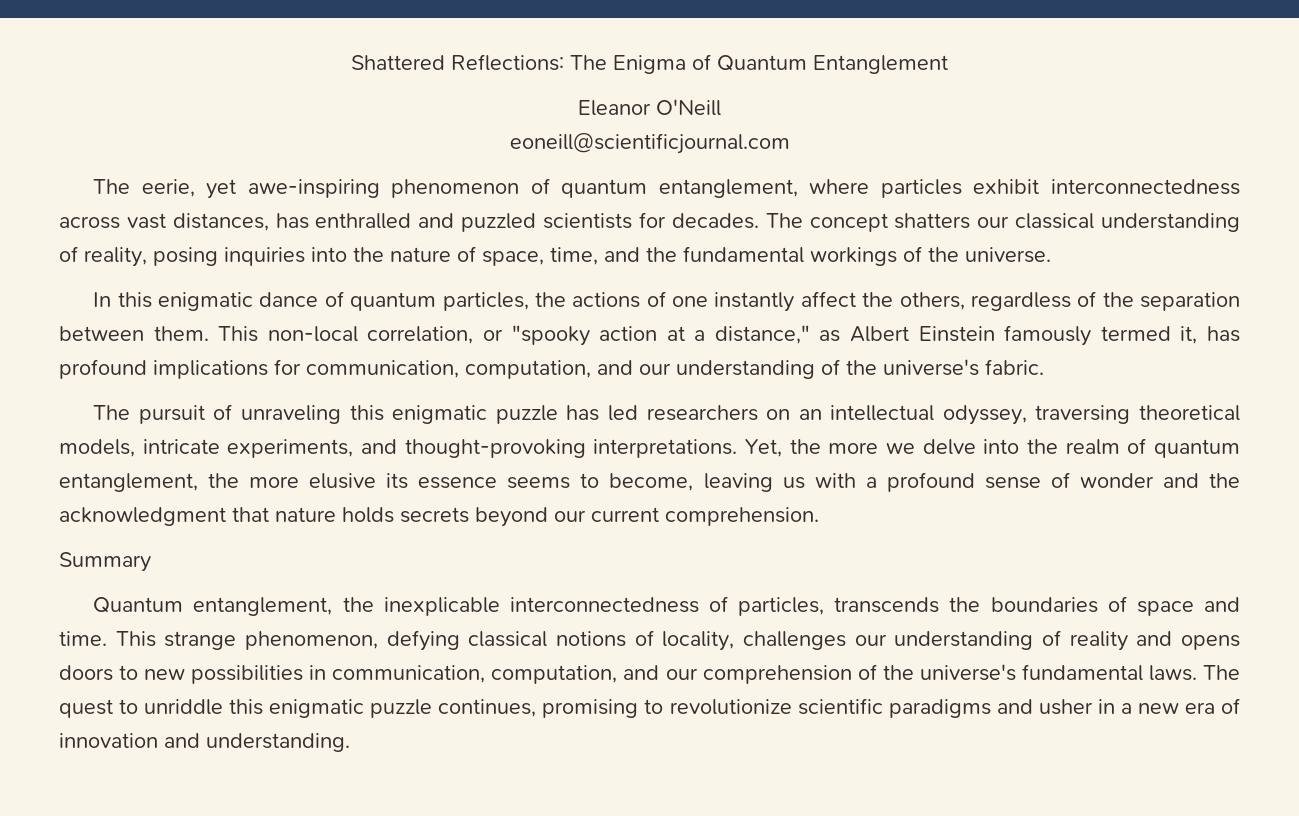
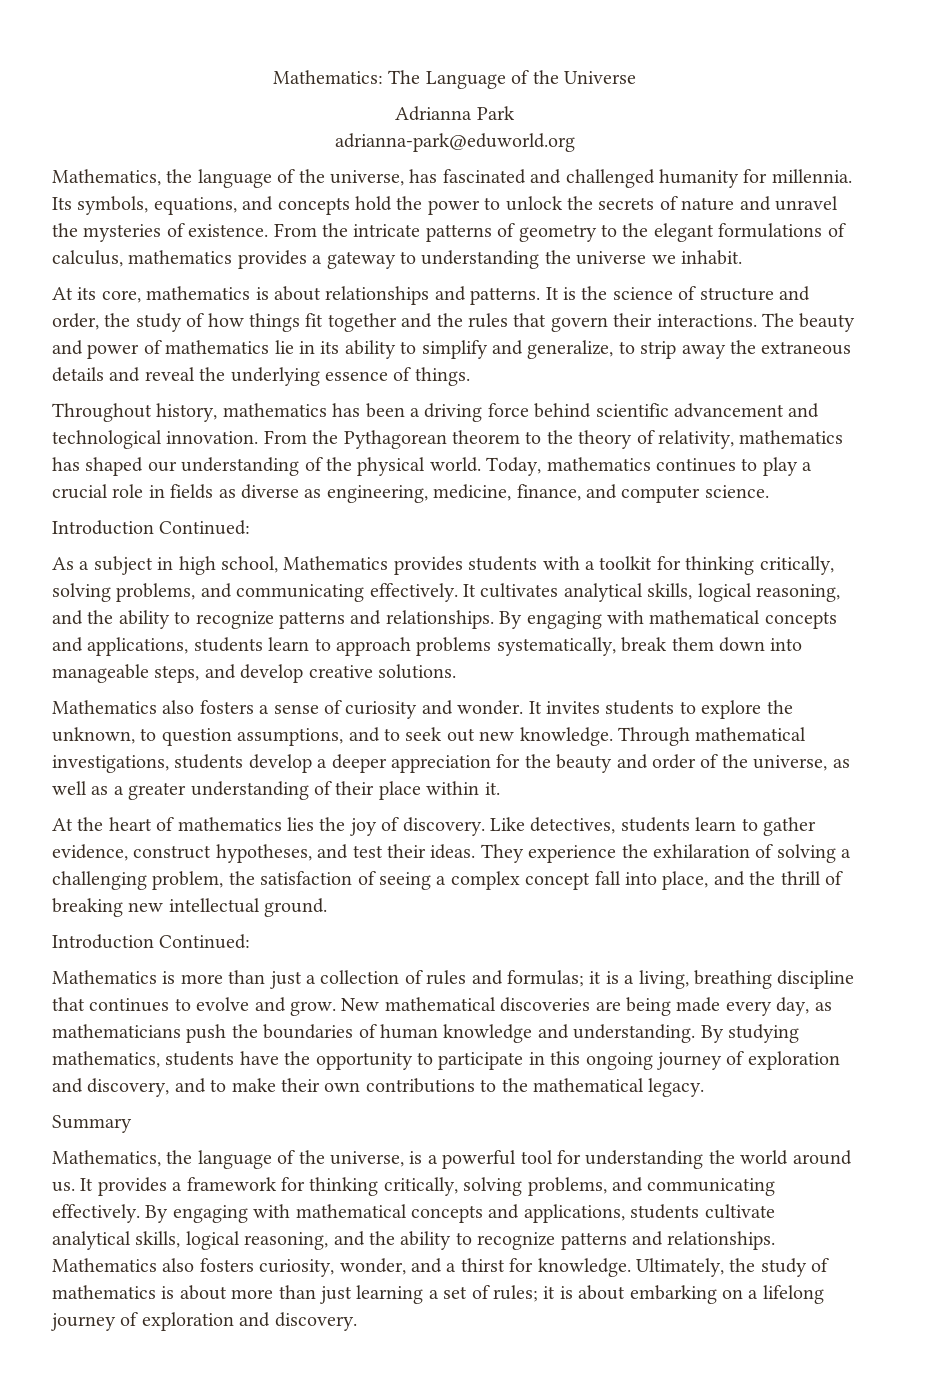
- Shattered Reflections: The Enigma of Quantum Entanglement
- Eleanor O'Neill
- eoneill@scientificjournal.com
- The eerie, yet awe-inspiring phenomenon of quantum entanglement, where particles exhibit interconnectedness across vast distances, has enthralled and puzzled scientists for decades. The concept shatters our classical understanding of reality, posing inquiries into the nature of space, time, and the fundamental workings of the universe.
- In this enigmatic dance of quantum particles, the actions of one instantly affect the others, regardless of the separation between them. This non-local correlation, or "spooky action at a distance," as Albert Einstein famously termed it, has profound implications for communication, computation, and our understanding of the universe's fabric.
- The pursuit of unraveling this enigmatic puzzle has led researchers on an intellectual odyssey, traversing theoretical models, intricate experiments, and thought-provoking interpretations. Yet, the more we delve into the realm of quantum entanglement, the more elusive its essence seems to become, leaving us with a profound sense of wonder and the acknowledgment that nature holds secrets beyond our current comprehension.
+ Mathematics: The Language of the Universe
+ Adrianna Park
+ adrianna-park@eduworld.org
+ Mathematics, the language of the universe, has fascinated and challenged humanity for millennia. Its symbols, equations, and concepts hold the power to unlock the secrets of nature and unravel the mysteries of existence. From the intricate patterns of geometry to the elegant formulations of calculus, mathematics provides a gateway to understanding the universe we inhabit.
+ At its core, mathematics is about relationships and patterns. It is the science of structure and order, the study of how things fit together and the rules that govern their interactions. The beauty and power of mathematics lie in its ability to simplify and generalize, to strip away the extraneous details and reveal the underlying essence of things.
+ Throughout history, mathematics has been a driving force behind scientific advancement and technological innovation. From the Pythagorean theorem to the theory of relativity, mathematics has shaped our understanding of the physical world. Today, mathematics continues to play a crucial role in fields as diverse as engineering, medicine, finance, and computer science.
+ Introduction Continued:
+ As a subject in high school, Mathematics provides students with a toolkit for thinking critically, solving problems, and communicating effectively. It cultivates analytical skills, logical reasoning, and the ability to recognize patterns and relationships. By engaging with mathematical concepts and applications, students learn to approach problems systematically, break them down into manageable steps, and develop creative solutions.
+ Mathematics also fosters a sense of curiosity and wonder. It invites students to explore the unknown, to question assumptions, and to seek out new knowledge. Through mathematical investigations, students develop a deeper appreciation for the beauty and order of the universe, as well as a greater understanding of their place within it.
+ At the heart of mathematics lies the joy of discovery. Like detectives, students learn to gather evidence, construct hypotheses, and test their ideas. They experience the exhilaration of solving a challenging problem, the satisfaction of seeing a complex concept fall into place, and the thrill of breaking new intellectual ground.
+ Introduction Continued:
+ Mathematics is more than just a collection of rules and formulas; it is a living, breathing discipline that continues to evolve and grow. New mathematical discoveries are being made every day, as mathematicians push the boundaries of human knowledge and understanding. By studying mathematics, students have the opportunity to participate in this ongoing journey of exploration and discovery, and to make their own contributions to the mathematical legacy.
  Summary
- Quantum entanglement, the inexplicable interconnectedness of particles, transcends the boundaries of space and time. This strange phenomenon, defying classical notions of locality, challenges our understanding of reality and opens doors to new possibilities in communication, computation, and our comprehension of the universe's fundamental laws. The quest to unriddle this enigmatic puzzle continues, promising to revolutionize scientific paradigms and usher in a new era of innovation and understanding.
+ Mathematics, the language of the universe, is a powerful tool for understanding the world around us. It provides a framework for thinking critically, solving problems, and communicating effectively. By engaging with mathematical concepts and applications, students cultivate analytical skills, logical reasoning, and the ability to recognize patterns and relationships. Mathematics also fosters curiosity, wonder, and a thirst for knowledge. Ultimately, the study of mathematics is about more than just learning a set of rules; it is about embarking on a lifelong journey of exploration and discovery.

